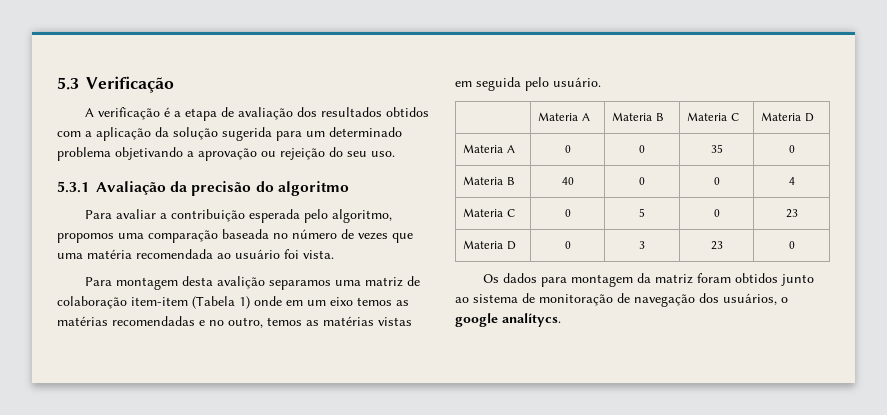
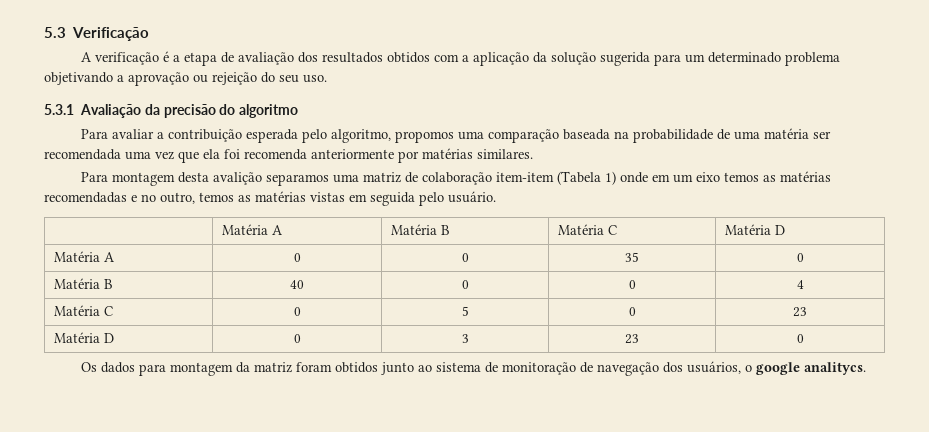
- Para avaliar a contribuição esperada pelo algoritmo, propomos uma comparação baseada no número de vezes que uma matéria recomendada ao usuário foi vista.
+ Para avaliar a contribuição esperada pelo algoritmo, propomos uma comparação baseada na probabilidade de uma matéria ser recomendada uma vez que ela foi recomenda anteriormente por matérias similares.
- | Materia A | Materia B | Materia C | Materia D
+ | Matéria A | Matéria B | Matéria C | Matéria D
- Materia A | 0 | 0 | 35 | 0
+ Matéria A | 0 | 0 | 35 | 0
- Materia B | 40 | 0 | 0 | 4
+ Matéria B | 40 | 0 | 0 | 4
- Materia C | 0 | 5 | 0 | 23
+ Matéria C | 0 | 5 | 0 | 23
- Materia D | 0 | 3 | 23 | 0
+ Matéria D | 0 | 3 | 23 | 0
- Os dados para montagem da matriz foram obtidos junto ao sistema de monitoração de navegação dos usuários, o google analítycs.
+ Os dados para montagem da matriz foram obtidos junto ao sistema de monitoração de navegação dos usuários, o google analitycs.

